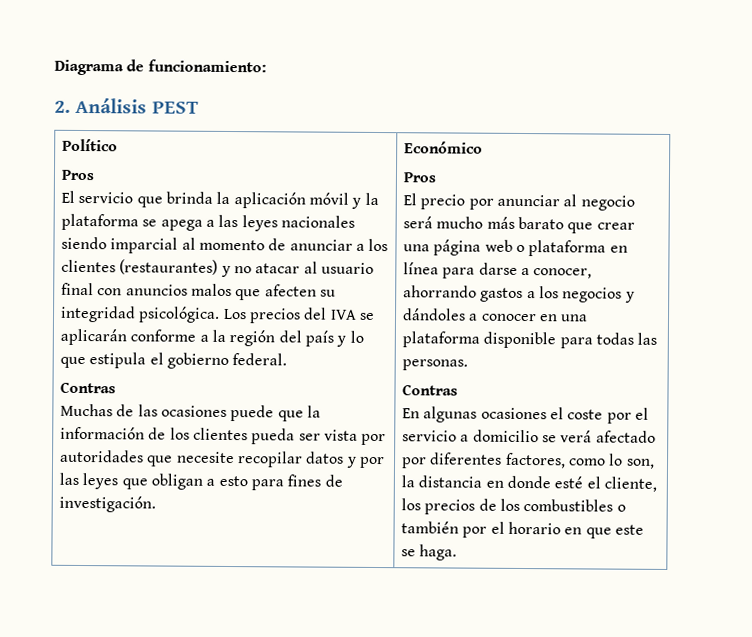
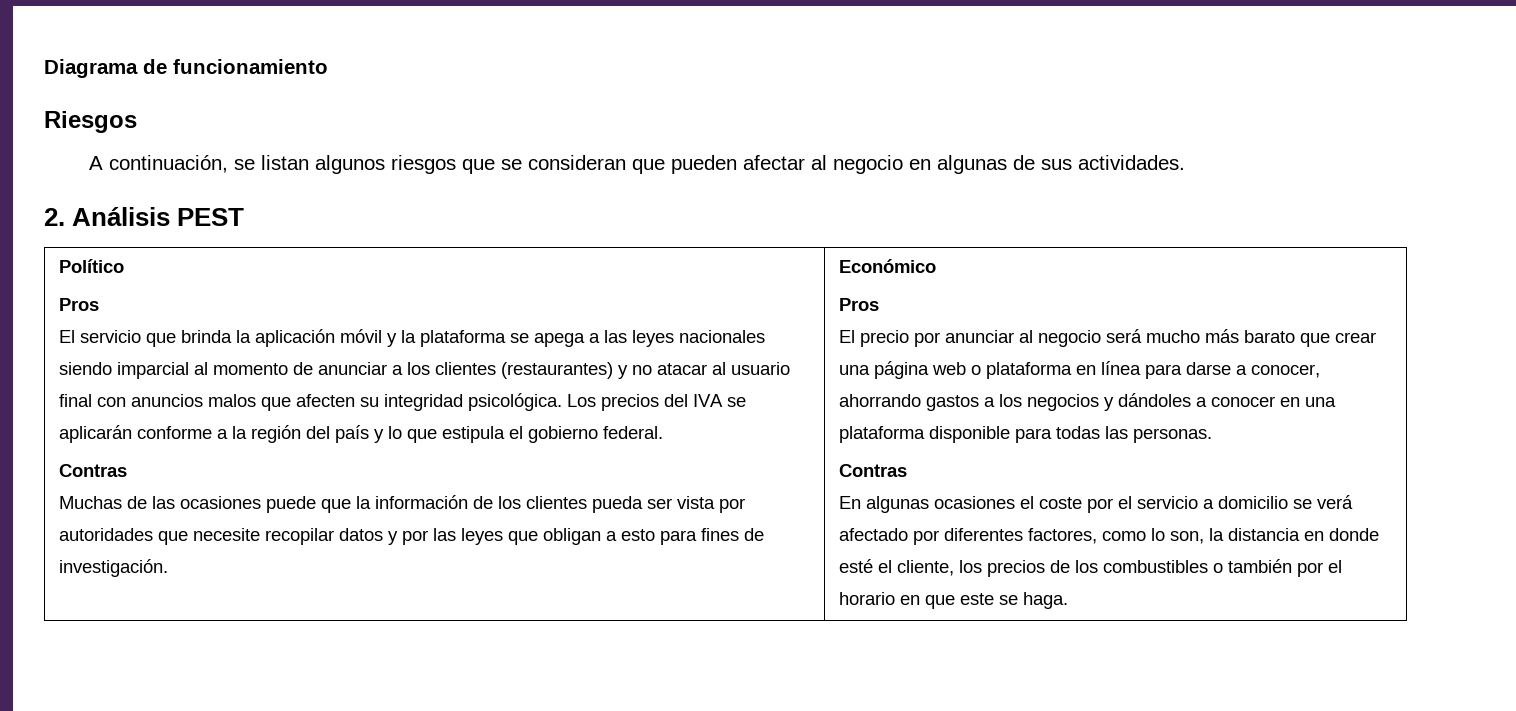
- Diagrama de funcionamiento:
+ Diagrama de funcionamiento
+ Riesgos
+ A continuación, se listan algunos riesgos que se consideran que pueden afectar al negocio en algunas de sus actividades.

